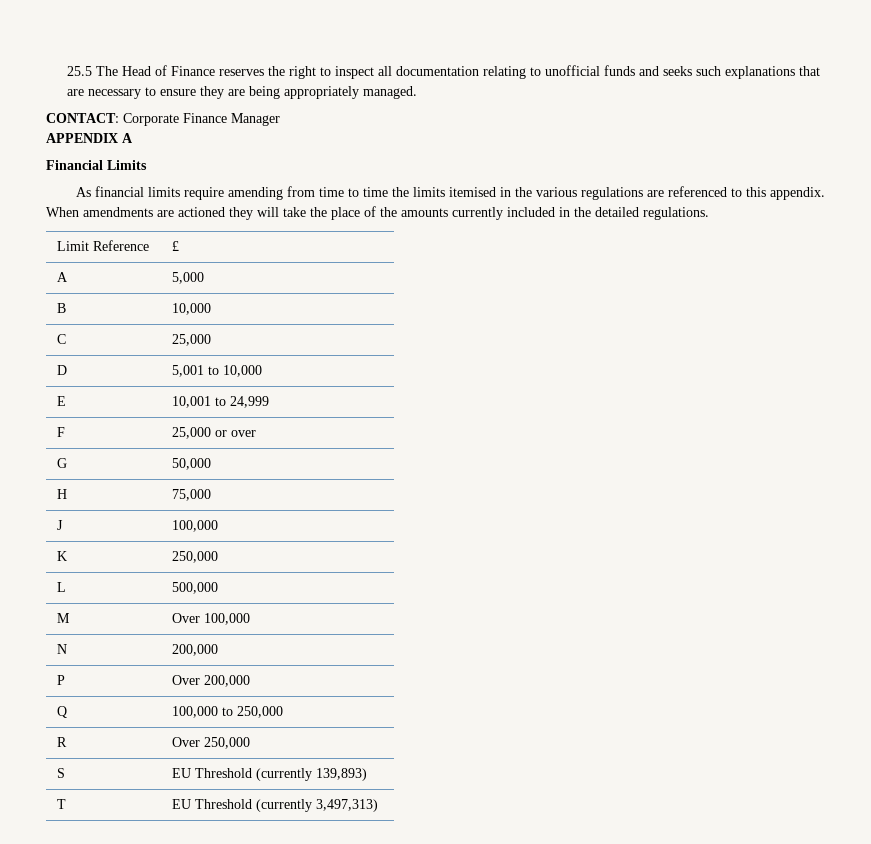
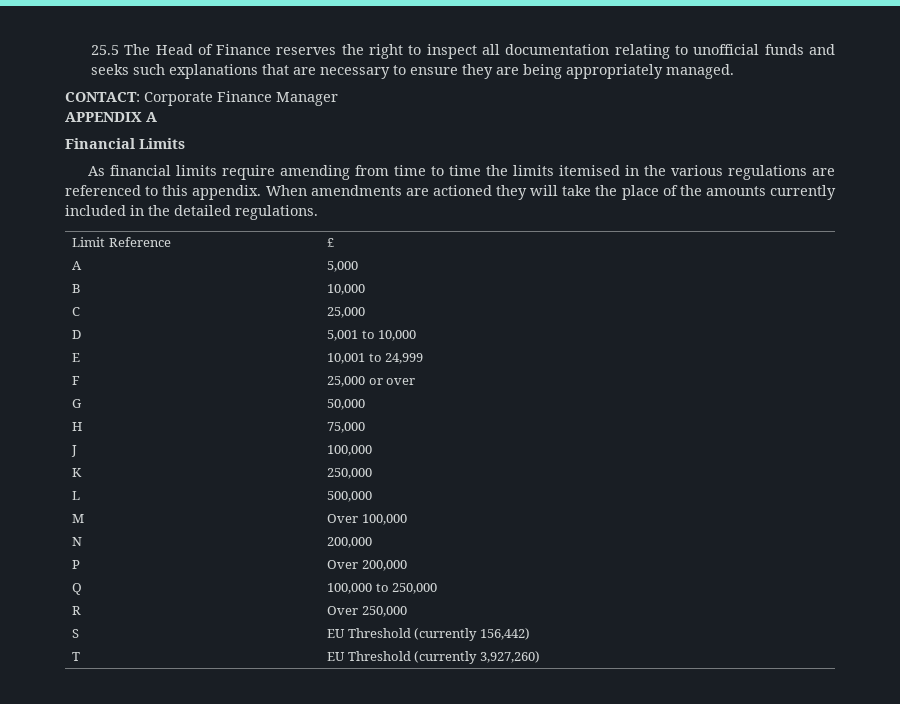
- S | EU Threshold (currently 139,893)
+ S | EU Threshold (currently 156,442)
- T | EU Threshold (currently 3,497,313)
+ T | EU Threshold (currently 3,927,260)

